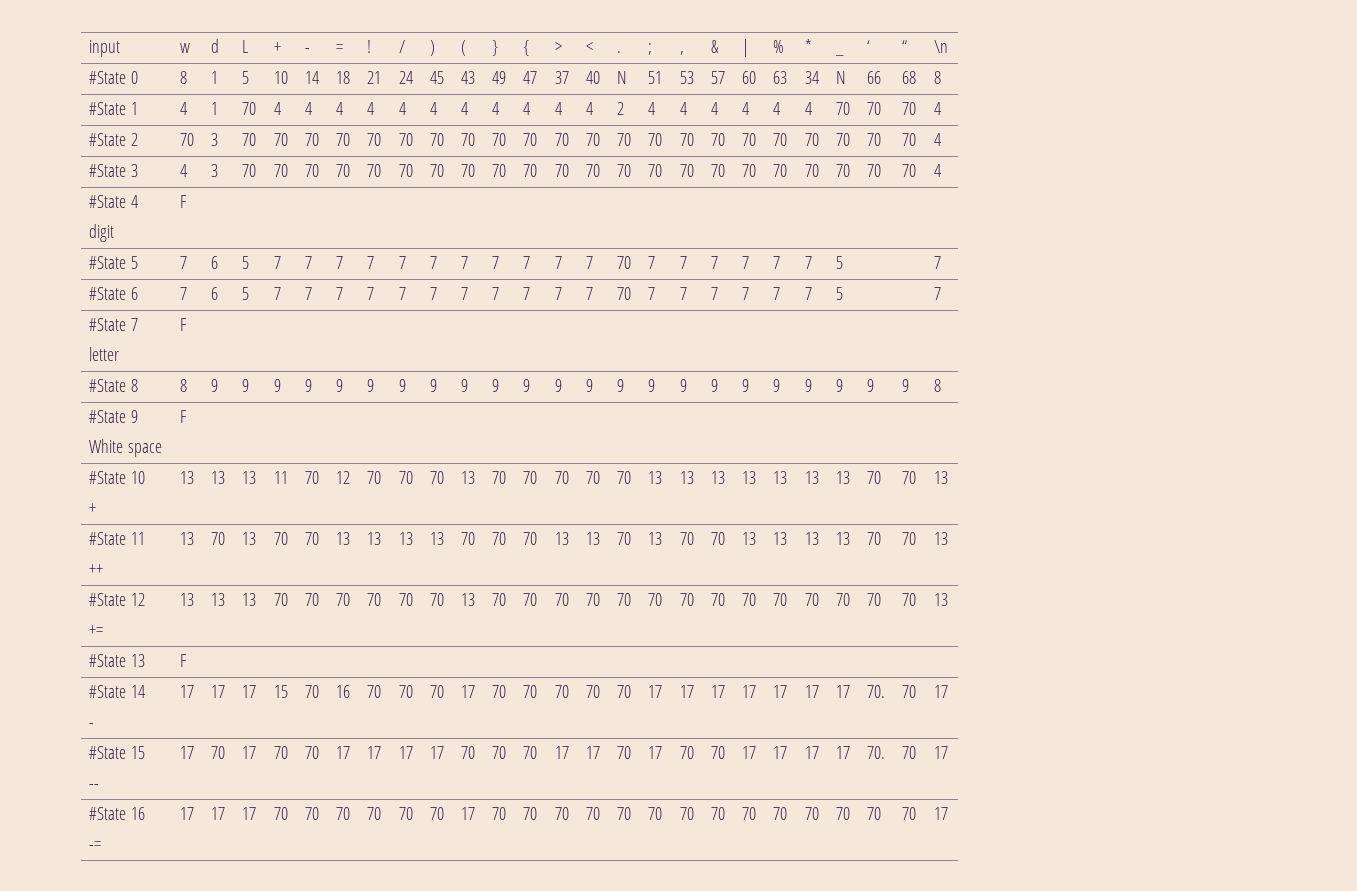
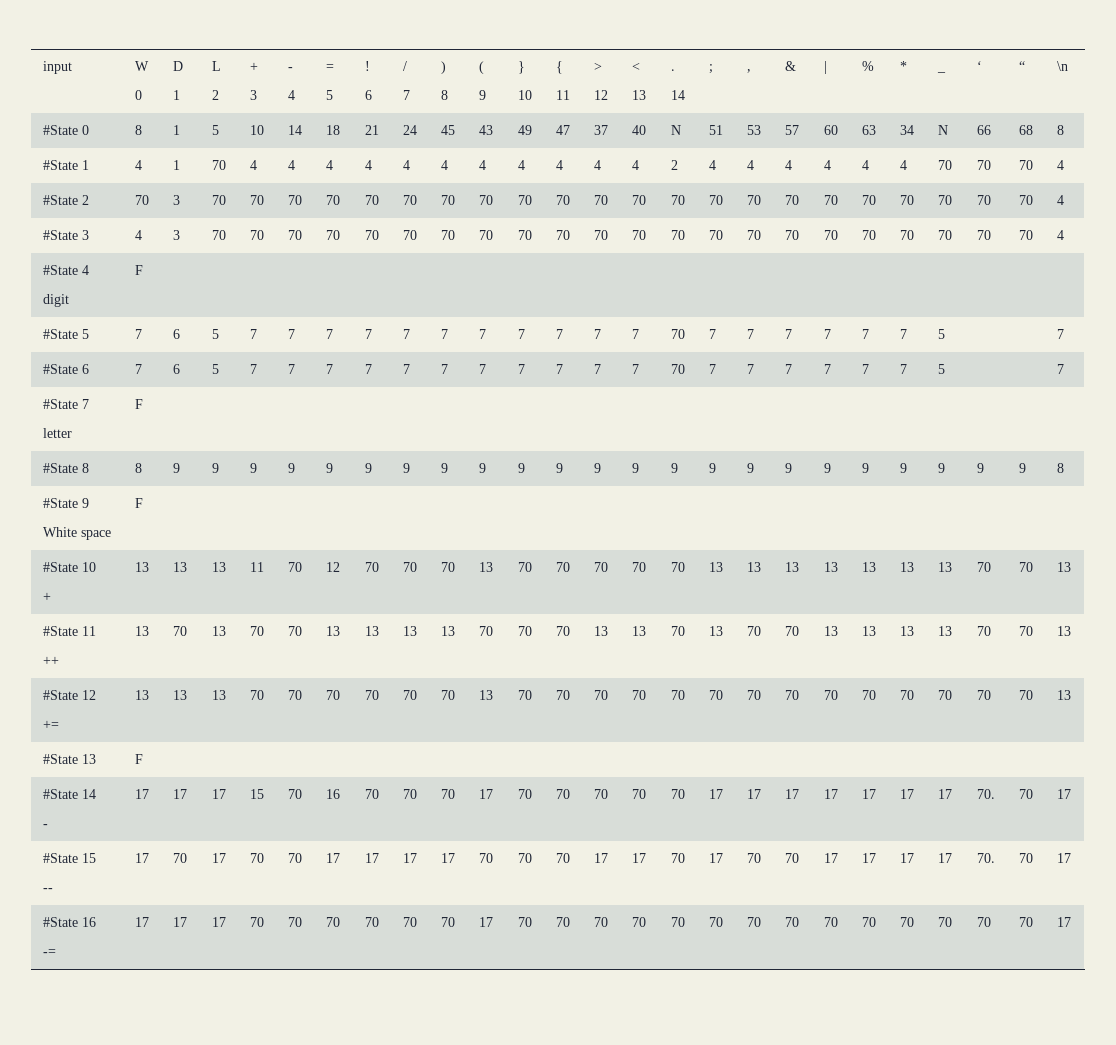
- input | w | d | L | + | - | = | ! | / | ) | ( | } | { | > | < | . | ; | , | & | | | % | * | _ | ‘ | “ | \n
+ input | W
+ 0 | D
+ 1 | L
+ 2 | +
+ 3 | -
+ 4 | =
+ 5 | !
+ 6 | /
+ 7 | )
+ 8 | (
+ 9 | }
+ 10 | {
+ 11 | >
+ 12 | <
+ 13 | .
+ 14 | ; | , | & | | | % | * | _ | ‘ | “ | \n

